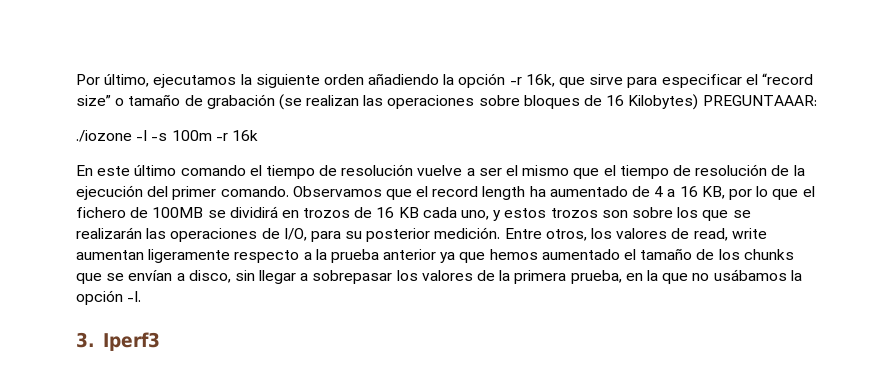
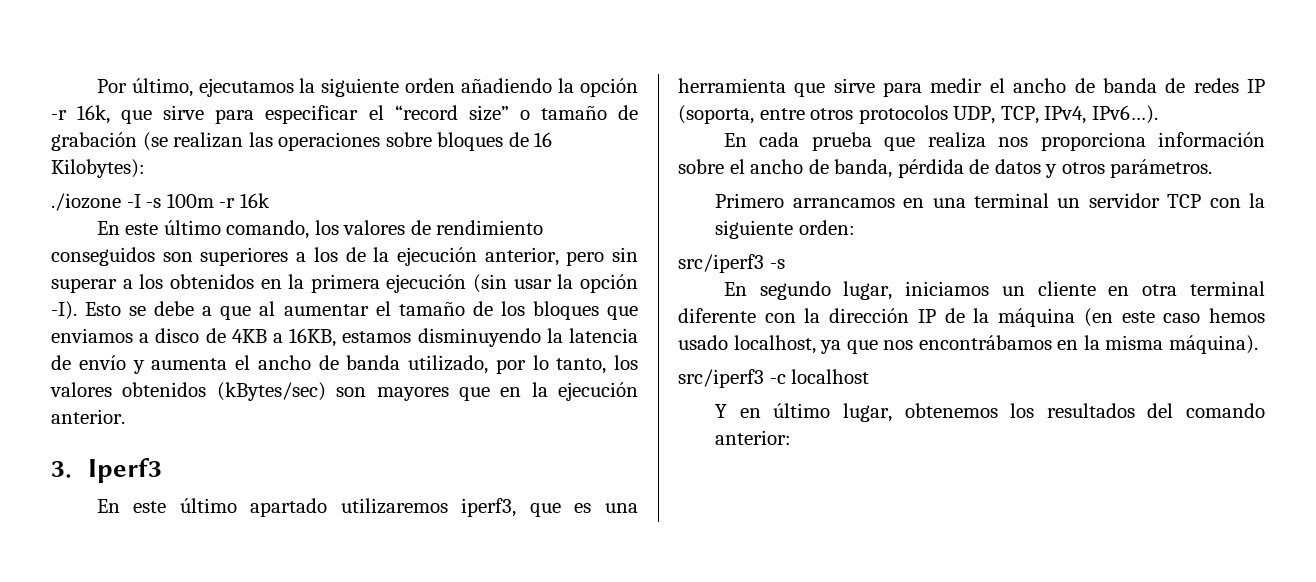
- Por último, ejecutamos la siguiente orden añadiendo la opción -r 16k, que sirve para especificar el “record size” o tamaño de grabación (se realizan las operaciones sobre bloques de 16 Kilobytes) PREGUNTAAAR:
+ Por último, ejecutamos la siguiente orden añadiendo la opción -r 16k, que sirve para especificar el “record size” o tamaño de grabación (se realizan las operaciones sobre bloques de 16 Kilobytes):
- En este último comando el tiempo de resolución vuelve a ser el mismo que el tiempo de resolución de la ejecución del primer comando. Observamos que el record length ha aumentado de 4 a 16 KB, por lo que el fichero de 100MB se dividirá en trozos de 16 KB cada uno, y estos trozos son sobre los que se realizarán las operaciones de I/O, para su posterior medición. Entre otros, los valores de read, write aumentan ligeramente respecto a la prueba anterior ya que hemos aumentado el tamaño de los chunks que se envían a disco, sin llegar a sobrepasar los valores de la primera prueba, en la que no usábamos la opción -I.
+ En este último comando, los valores de rendimiento conseguidos son superiores a los de la ejecución anterior, pero sin superar a los obtenidos en la primera ejecución (sin usar la opción -I). Esto se debe a que al aumentar el tamaño de los bloques que enviamos a disco de 4KB a 16KB, estamos disminuyendo la latencia de envío y aumenta el ancho de banda utilizado, por lo tanto, los valores obtenidos (kBytes/sec) son mayores que en la ejecución anterior.
  3. Iperf3
+ En este último apartado utilizaremos iperf3, que es una herramienta que sirve para medir el ancho de banda de redes IP (soporta, entre otros protocolos UDP, TCP, IPv4, IPv6…).
+ En cada prueba que realiza nos proporciona información sobre el ancho de banda, pérdida de datos y otros parámetros.
+ Primero arrancamos en una terminal un servidor TCP con la siguiente orden:
+ src/iperf3 -s
+ En segundo lugar, iniciamos un cliente en otra terminal diferente con la dirección IP de la máquina (en este caso hemos usado localhost, ya que nos encontrábamos en la misma máquina).
+ src/iperf3 -c localhost
+ Y en último lugar, obtenemos los resultados del comando anterior:

